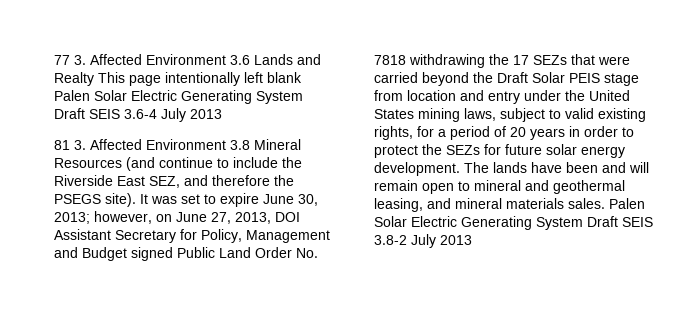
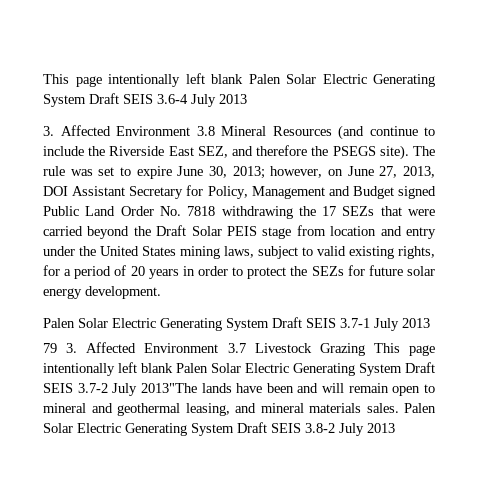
- 77 3. Affected Environment 3.6 Lands and Realty This page intentionally left blank Palen Solar Electric Generating System Draft SEIS 3.6-4 July 2013
+ This page intentionally left blank Palen Solar Electric Generating System Draft SEIS 3.6-4 July 2013
- 81 3. Affected Environment 3.8 Mineral Resources (and continue to include the Riverside East SEZ, and therefore the PSEGS site).
+ 3. Affected Environment 3.8 Mineral Resources (and continue to include the Riverside East SEZ, and therefore the PSEGS site).
- It was set to expire June 30, 2013;
+ The rule was set to expire June 30, 2013;
- however, on June 27, 2013, DOI Assistant Secretary for Policy, Management and Budget signed Public Land Order No. 7818 withdrawing the 17 SEZs that were carried beyond the Draft Solar PEIS stage from location and entry under the United States mining laws, subject to valid existing rights, for a period of 20 years in order to protect the SEZs for future solar energy development. The lands have been and will remain open to mineral and geothermal leasing, and mineral materials sales.
+ however, on June 27, 2013, DOI Assistant Secretary for Policy, Management and Budget signed Public Land Order No. 7818 withdrawing the 17 SEZs that were carried beyond the Draft Solar PEIS stage from location and entry under the United States mining laws, subject to valid existing rights, for a period of 20 years in order to protect the SEZs for future solar energy development.
+ Palen Solar Electric Generating System Draft SEIS 3.7-1 July 2013
+ 79 3. Affected Environment 3.7 Livestock Grazing This page intentionally left blank Palen Solar Electric Generating System Draft SEIS 3.7-2 July 2013"The lands have been and will remain open to mineral and geothermal leasing, and mineral materials sales.

